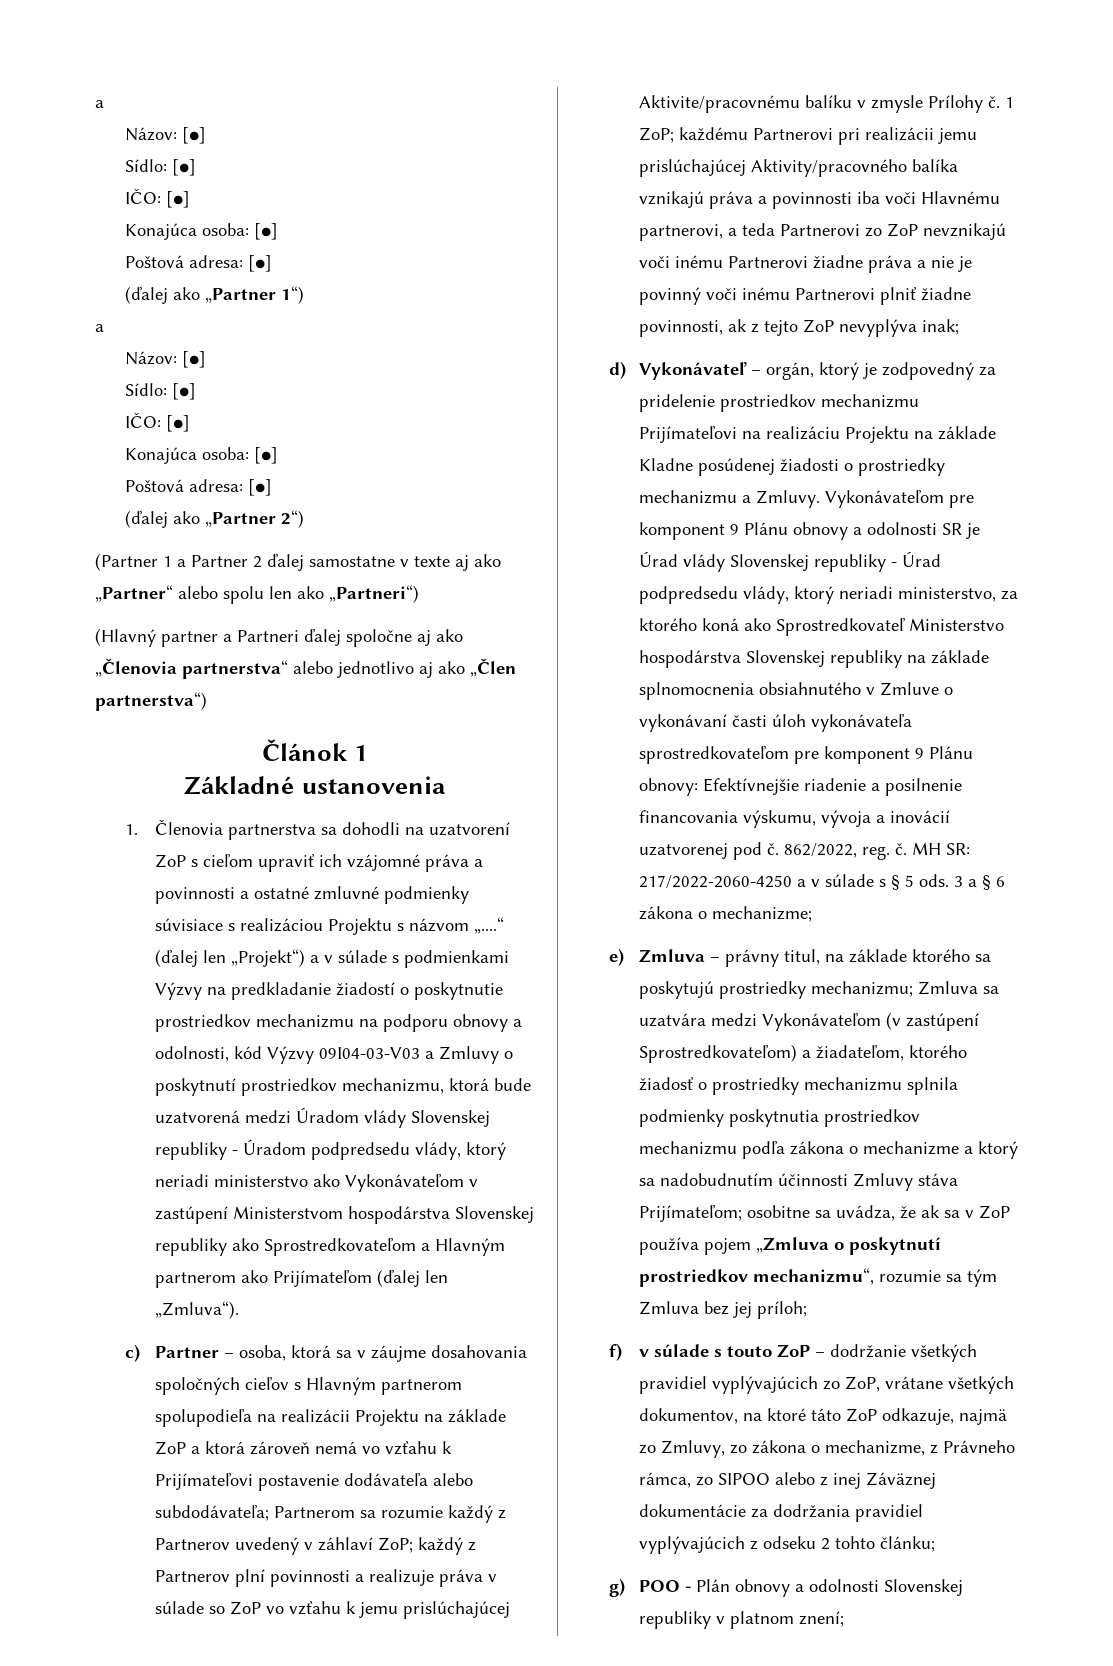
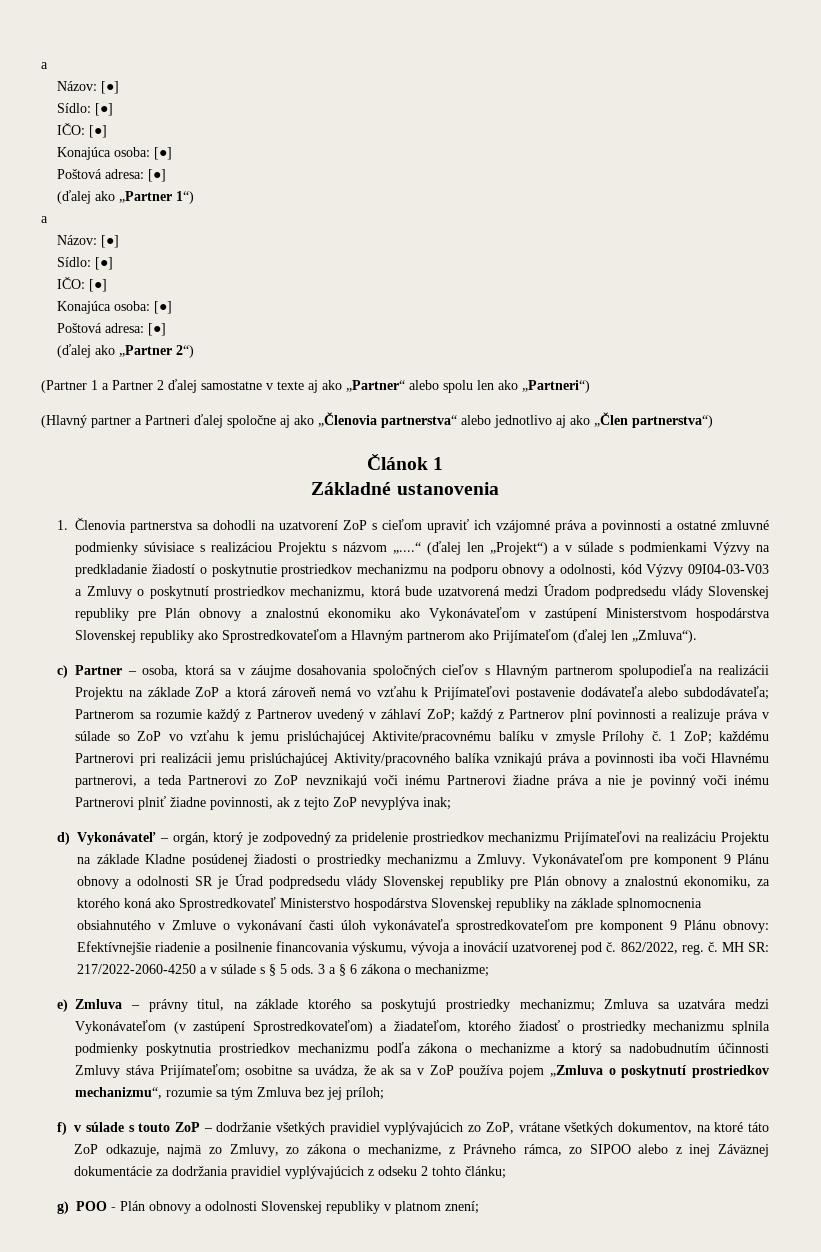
- 1. Členovia partnerstva sa dohodli na uzatvorení ZoP s cieľom upraviť ich vzájomné práva a povinnosti a ostatné zmluvné podmienky súvisiace s realizáciou Projektu s názvom „....“ (ďalej len „Projekt“) a v súlade s podmienkami Výzvy na predkladanie žiadostí o poskytnutie prostriedkov mechanizmu na podporu obnovy a odolnosti, kód Výzvy 09I04-03-V03 a Zmluvy o poskytnutí prostriedkov mechanizmu, ktorá bude uzatvorená medzi Úradom vlády Slovenskej republiky - Úradom podpredsedu vlády, ktorý neriadi ministerstvo ako Vykonávateľom v zastúpení Ministerstvom hospodárstva Slovenskej republiky ako Sprostredkovateľom a Hlavným partnerom ako Prijímateľom (ďalej len „Zmluva“).
+ 1. Členovia partnerstva sa dohodli na uzatvorení ZoP s cieľom upraviť ich vzájomné práva a povinnosti a ostatné zmluvné podmienky súvisiace s realizáciou Projektu s názvom „....“ (ďalej len „Projekt“) a v súlade s podmienkami Výzvy na predkladanie žiadostí o poskytnutie prostriedkov mechanizmu na podporu obnovy a odolnosti, kód Výzvy 09I04-03-V03 a Zmluvy o poskytnutí prostriedkov mechanizmu, ktorá bude uzatvorená medzi Úradom podpredsedu vlády Slovenskej republiky pre Plán obnovy a znalostnú ekonomiku ako Vykonávateľom v zastúpení Ministerstvom hospodárstva Slovenskej republiky ako Sprostredkovateľom a Hlavným partnerom ako Prijímateľom (ďalej len „Zmluva“).
- Vykonávateľom pre komponent 9 Plánu obnovy a odolnosti SR je Úrad vlády Slovenskej republiky - Úrad podpredsedu vlády, ktorý neriadi ministerstvo, za ktorého koná ako Sprostredkovateľ Ministerstvo hospodárstva Slovenskej republiky na základe splnomocnenia obsiahnutého v Zmluve o vykonávaní časti úloh vykonávateľa sprostredkovateľom pre komponent 9 Plánu obnovy: Efektívnejšie riadenie a posilnenie financovania výskumu, vývoja a inovácií uzatvorenej pod č.
+ Vykonávateľom pre komponent 9 Plánu obnovy a odolnosti SR je Úrad podpredsedu vlády Slovenskej republiky pre Plán obnovy a znalostnú ekonomiku, za ktorého koná ako Sprostredkovateľ Ministerstvo hospodárstva Slovenskej republiky na základe splnomocnenia obsiahnutého v Zmluve o vykonávaní časti úloh vykonávateľa sprostredkovateľom pre komponent 9 Plánu obnovy: Efektívnejšie riadenie a posilnenie financovania výskumu, vývoja a inovácií uzatvorenej pod č.

